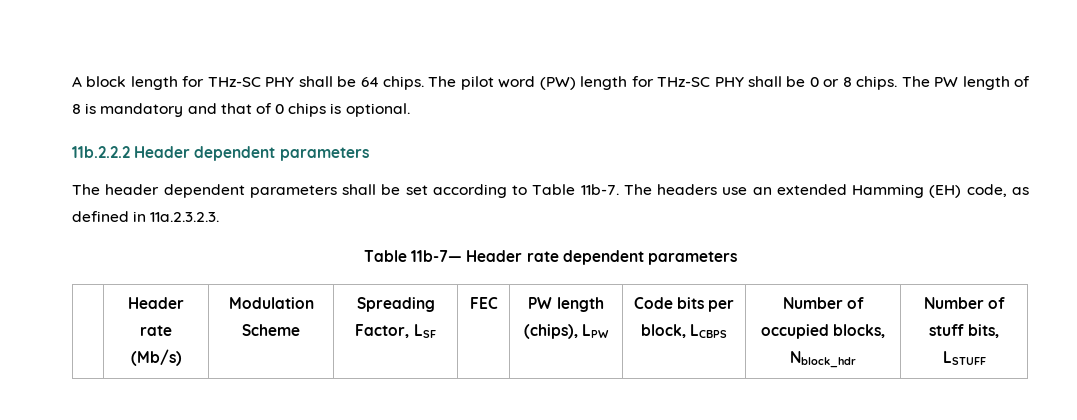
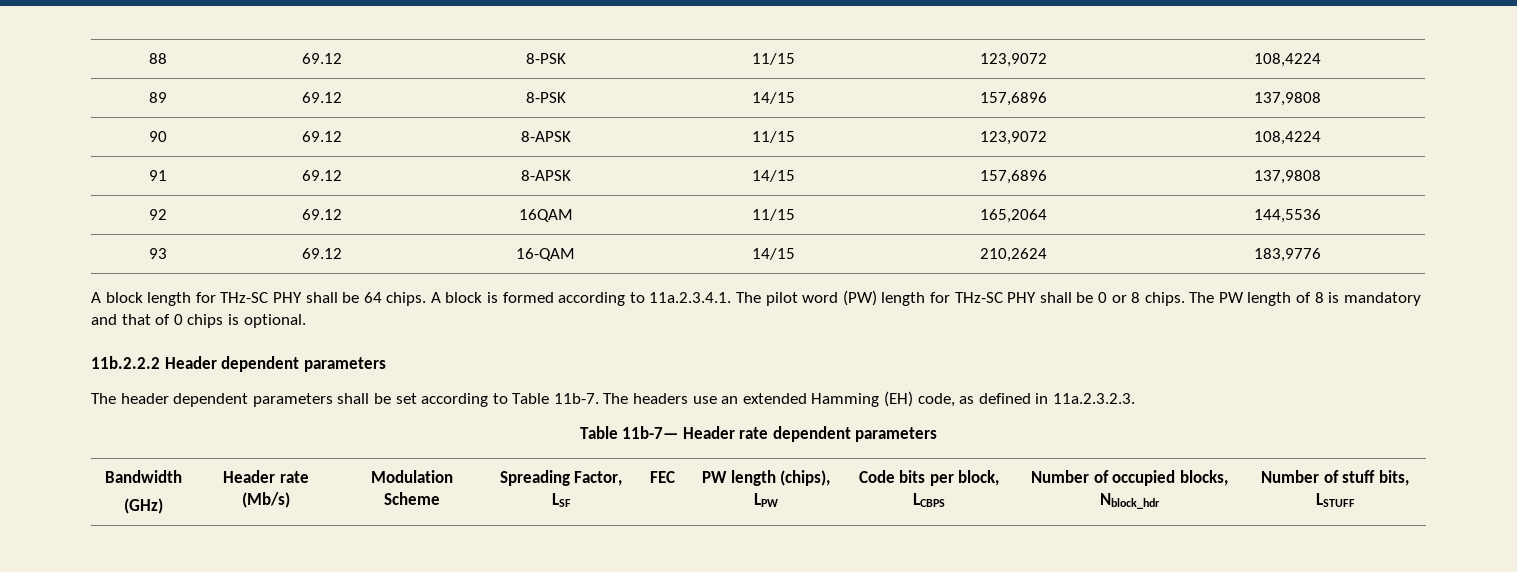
+ 88 | 69.12 | 8-PSK | 11/15 | 123,9072 | 108,4224
+ 89 | 69.12 | 8-PSK | 14/15 | 157,6896 | 137,9808
+ 90 | 69.12 | 8-APSK | 11/15 | 123,9072 | 108,4224
+ 91 | 69.12 | 8-APSK | 14/15 | 157,6896 | 137,9808
+ 92 | 69.12 | 16QAM | 11/15 | 165,2064 | 144,5536
+ 93 | 69.12 | 16-QAM | 14/15 | 210,2624 | 183,9776
- The pilot word (PW) length for THz-SC PHY shall be 0 or 8 chips.
+ A block is formed according to 11a.2.3.4.1. The pilot word (PW) length for THz-SC PHY shall be 0 or 8 chips.
- | Header rate (Mb/s) | Modulation Scheme | Spreading Factor, LSF | FEC | PW length (chips), LPW | Code bits per block, LCBPS | Number of occupied blocks, Nblock_hdr | Number of stuff bits, LSTUFF
+ Bandwidth
+ (GHz) | Header rate (Mb/s) | Modulation Scheme | Spreading Factor, LSF | FEC | PW length (chips), LPW | Code bits per block, LCBPS | Number of occupied blocks, Nblock_hdr | Number of stuff bits, LSTUFF

